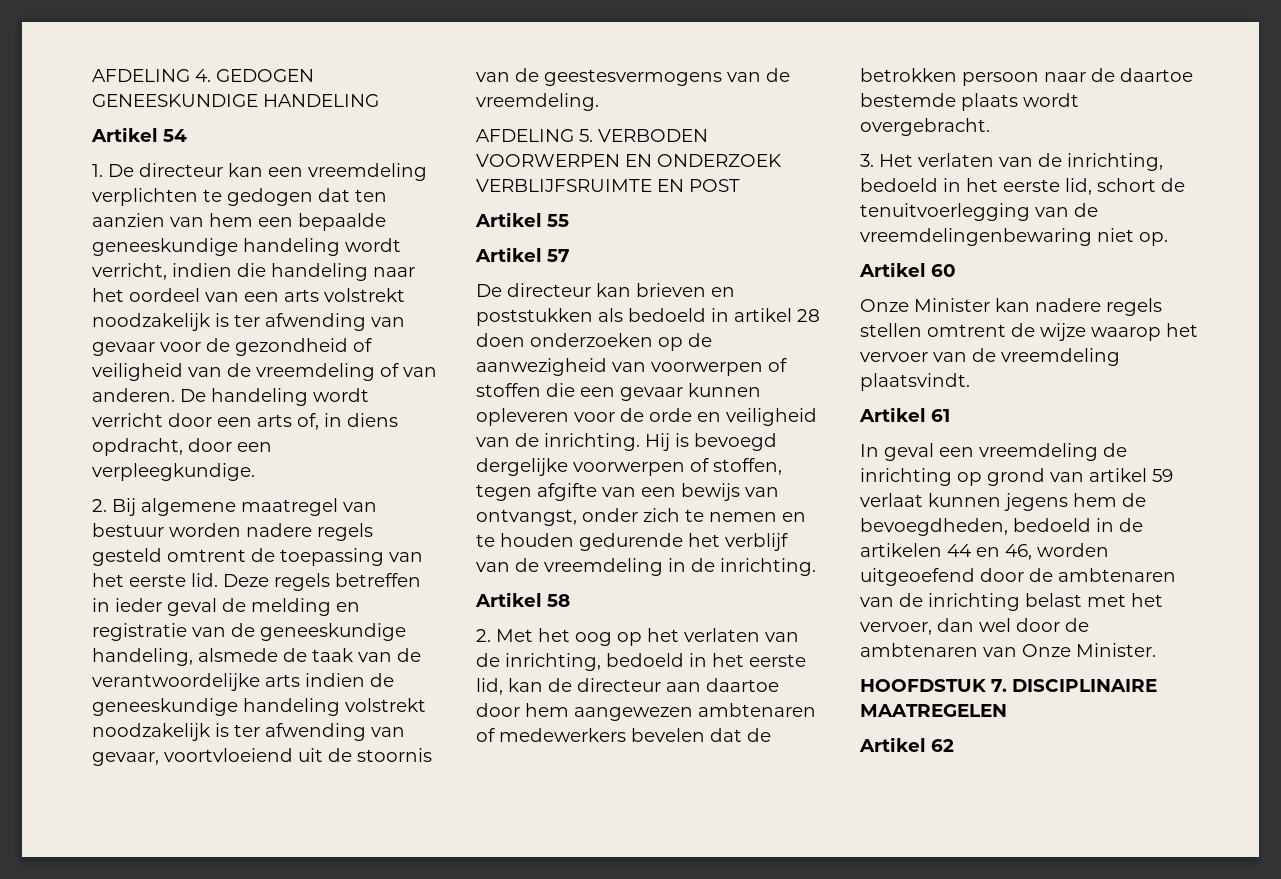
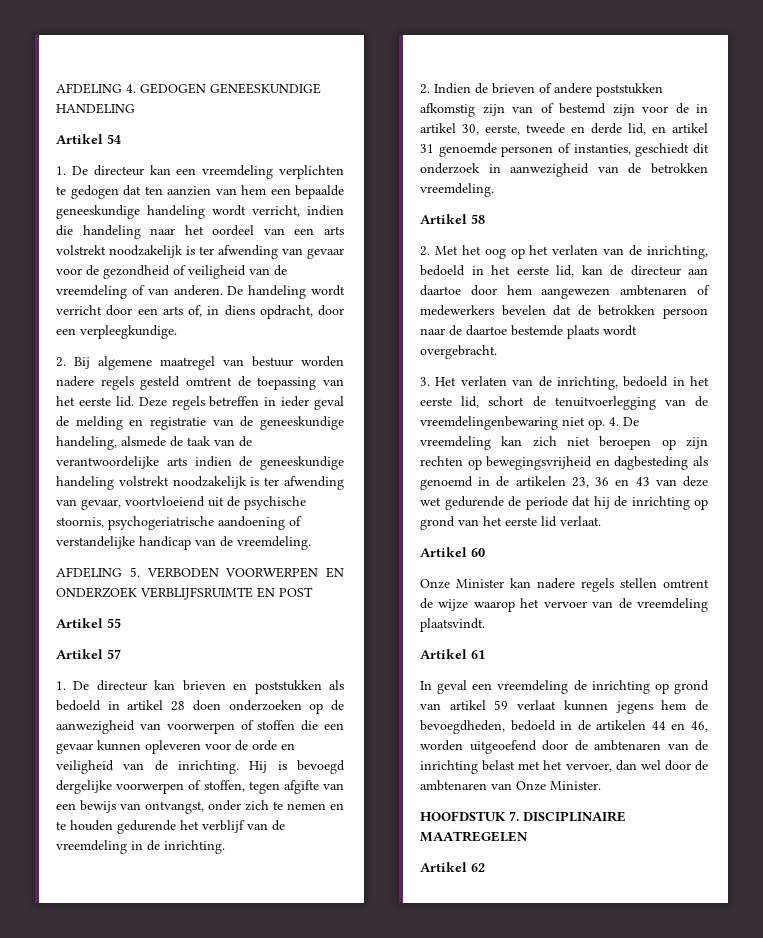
- Deze regels betreffen in ieder geval de melding en registratie van de geneeskundige handeling, alsmede de taak van de verantwoordelijke arts indien de geneeskundige handeling volstrekt noodzakelijk is ter afwending van gevaar, voortvloeiend uit de stoornis van de geestesvermogens van de vreemdeling.
+ Deze regels betreffen in ieder geval de melding en registratie van de geneeskundige handeling, alsmede de taak van de verantwoordelijke arts indien de geneeskundige handeling volstrekt noodzakelijk is ter afwending van gevaar, voortvloeiend uit de psychische stoornis, psychogeriatrische aandoening of verstandelijke handicap van de vreemdeling.
- De directeur kan brieven en poststukken als bedoeld in artikel 28 doen onderzoeken op de aanwezigheid van voorwerpen of stoffen die een gevaar kunnen opleveren voor de orde en veiligheid van de inrichting.
+ 1. De directeur kan brieven en poststukken als bedoeld in artikel 28 doen onderzoeken op de aanwezigheid van voorwerpen of stoffen die een gevaar kunnen opleveren voor de orde en veiligheid van de inrichting.
+ 2. Indien de brieven of andere poststukken afkomstig zijn van of bestemd zijn voor de in artikel 30, eerste, tweede en derde lid, en artikel 31 genoemde personen of instanties, geschiedt dit onderzoek in aanwezigheid van de betrokken vreemdeling.
- 3. Het verlaten van de inrichting, bedoeld in het eerste lid, schort de tenuitvoerlegging van de vreemdelingenbewaring niet op.
+ 3. Het verlaten van de inrichting, bedoeld in het eerste lid, schort de tenuitvoerlegging van de vreemdelingenbewaring niet op. 4. De vreemdeling kan zich niet beroepen op zijn rechten op bewegingsvrijheid en dagbesteding als genoemd in de artikelen 23, 36 en 43 van deze wet gedurende de periode dat hij de inrichting op grond van het eerste lid verlaat.

